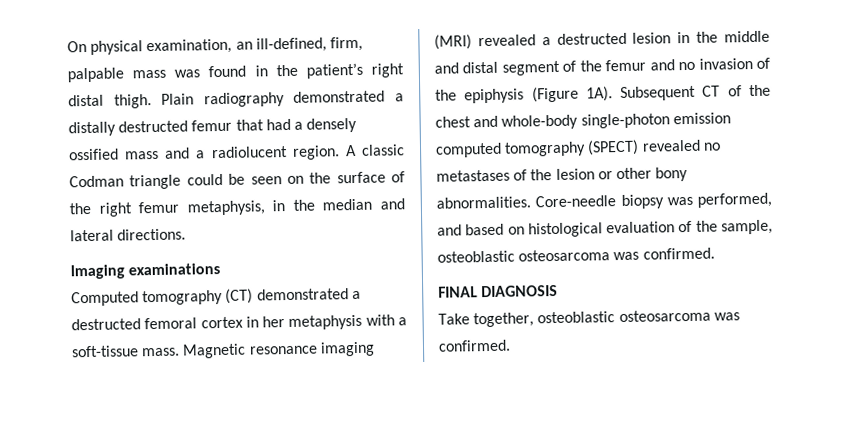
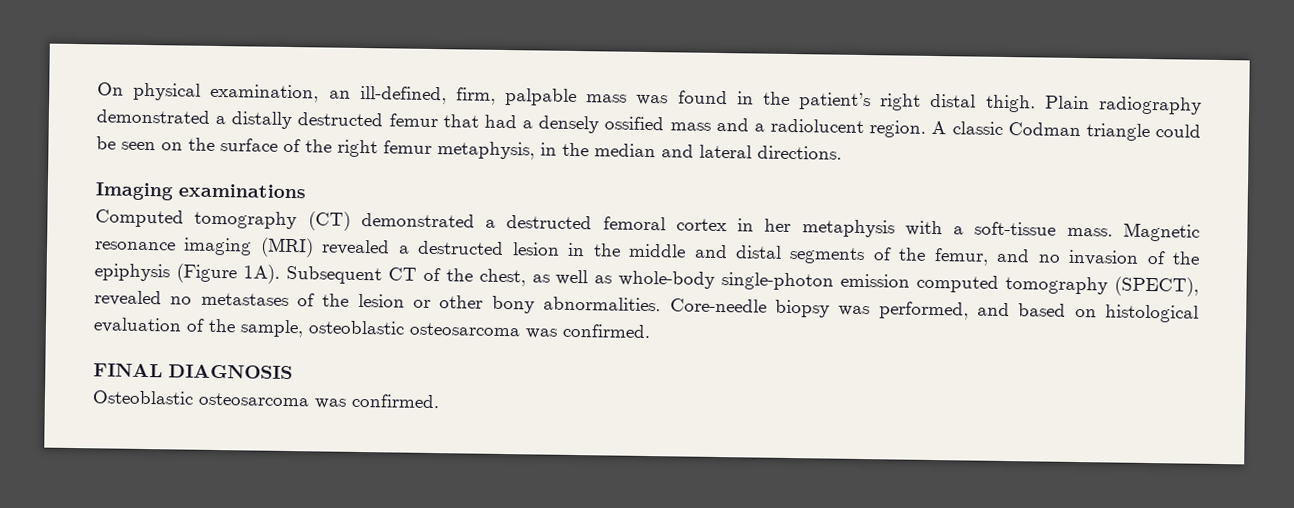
- Magnetic resonance imaging (MRI) revealed a destructed lesion in the middle and distal segment of the femur and no invasion of the epiphysis (Figure 1A).
+ Magnetic resonance imaging (MRI) revealed a destructed lesion in the middle and distal segments of the femur, and no invasion of the epiphysis (Figure 1A).
- Subsequent CT of the chest and whole-body single-photon emission computed tomography (SPECT) revealed no metastases of the lesion or other bony abnormalities.
+ Subsequent CT of the chest, as well as whole-body single-photon emission computed tomography (SPECT), revealed no metastases of the lesion or other bony abnormalities.
- Take together, osteoblastic osteosarcoma was confirmed.
+ Osteoblastic osteosarcoma was confirmed.

